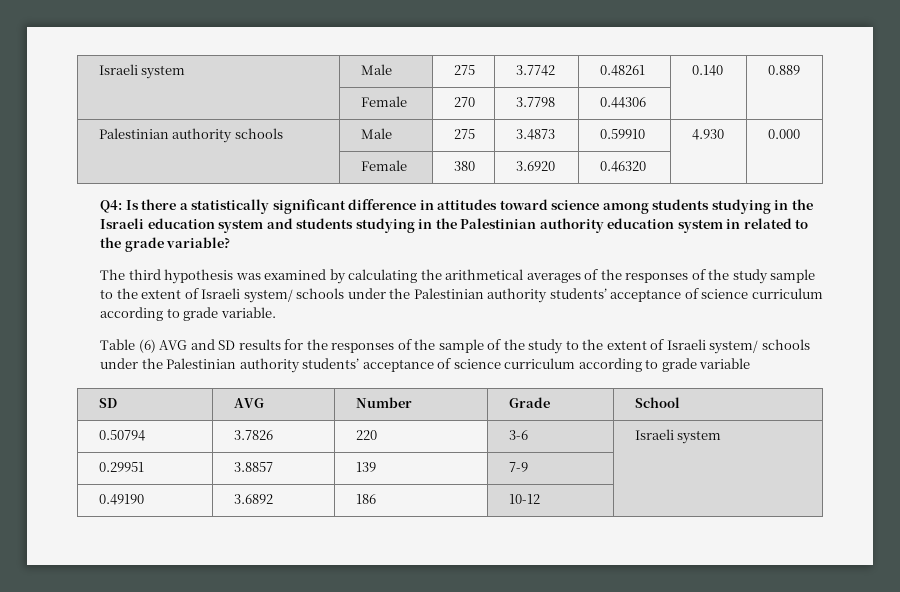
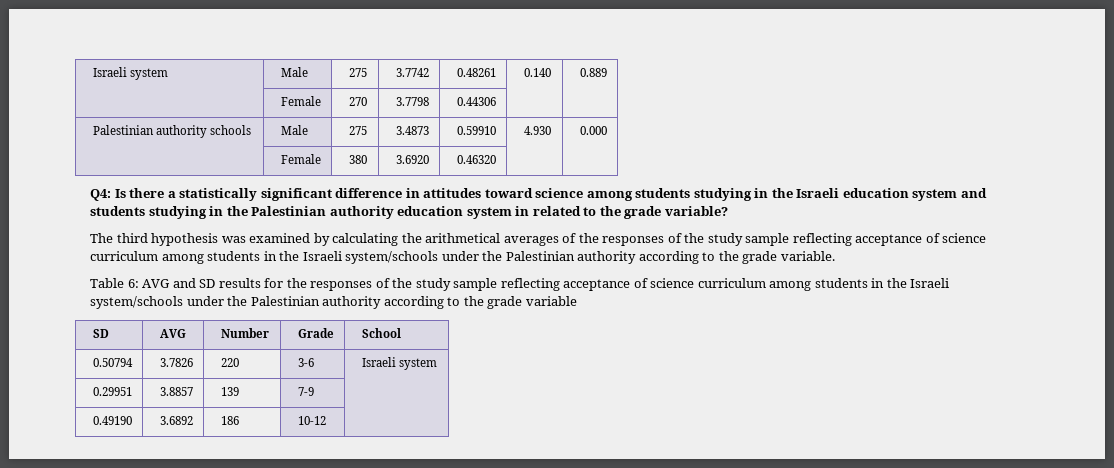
- The third hypothesis was examined by calculating the arithmetical averages of the responses of the study sample to the extent of Israeli system/ schools under the Palestinian authority students’ acceptance of science curriculum according to grade variable.
+ The third hypothesis was examined by calculating the arithmetical averages of the responses of the study sample reflecting acceptance of science curriculum among students in the Israeli system/schools under the Palestinian authority according to the grade variable.
- Table (6) AVG and SD results for the responses of the sample of the study to the extent of Israeli system/ schools under the Palestinian authority students’ acceptance of science curriculum according to grade variable
+ Table 6: AVG and SD results for the responses of the study sample reflecting acceptance of science curriculum among students in the Israeli system/schools under the Palestinian authority according to the grade variable

